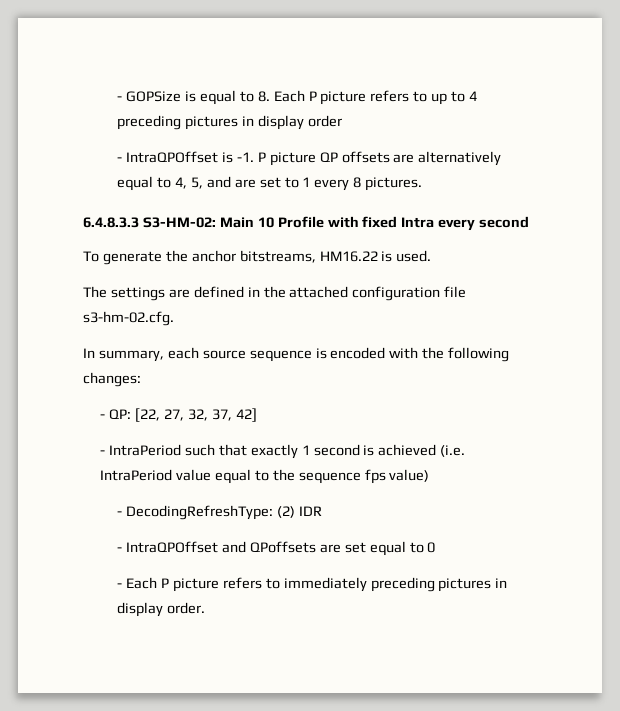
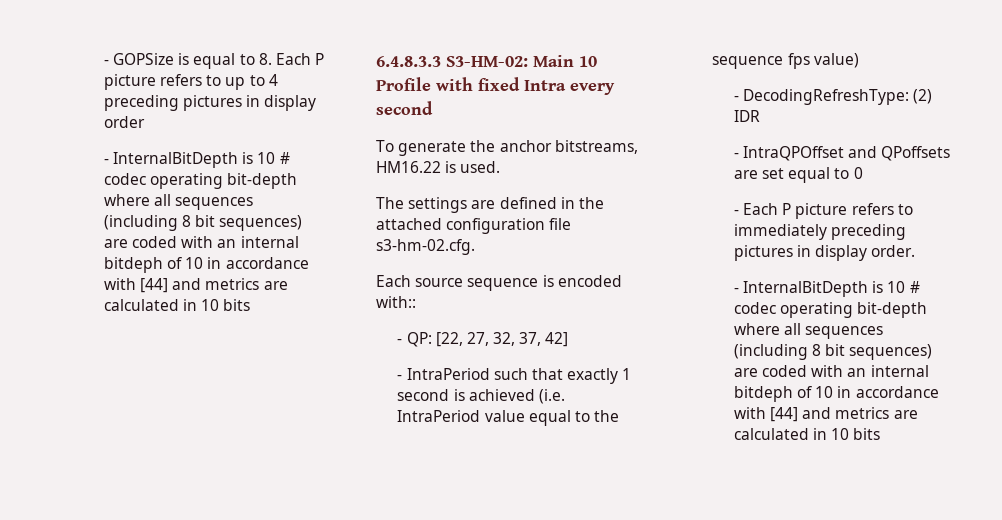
  - GOPSize is equal to 8. Each P picture refers to up to 4 preceding pictures in display order
- - IntraQPOffset is -1. P picture QP offsets are alternatively equal to 4, 5, and are set to 1 every 8 pictures.
+ - InternalBitDepth is 10 # codec operating bit-depth where all sequences (including 8 bit sequences) are coded with an internal bitdeph of 10 in accordance with [44] and metrics are calculated in 10 bits
- In summary, each source sequence is encoded with the following changes:
+ Each source sequence is encoded with::
  - Each P picture refers to immediately preceding pictures in display order.
+ - InternalBitDepth is 10 # codec operating bit-depth where all sequences (including 8 bit sequences) are coded with an internal bitdeph of 10 in accordance with [44] and metrics are calculated in 10 bits

